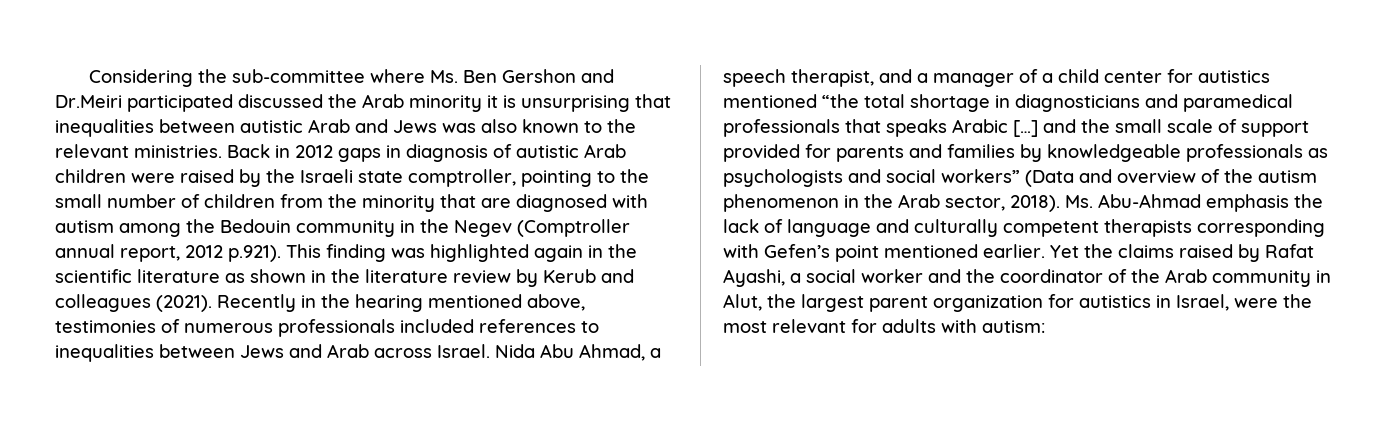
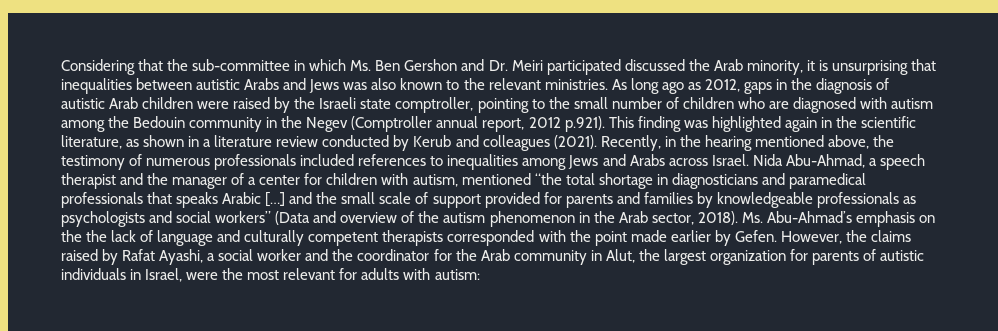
- Considering the sub-committee where Ms. Ben Gershon and Dr.Meiri participated discussed the Arab minority it is unsurprising that inequalities between autistic Arab and Jews was also known to the relevant ministries.
+ Considering that the sub-committee in which Ms. Ben Gershon and Dr. Meiri participated discussed the Arab minority, it is unsurprising that inequalities between autistic Arabs and Jews was also known to the relevant ministries.
- Back in 2012 gaps in diagnosis of autistic Arab children were raised by the Israeli state comptroller, pointing to the small number of children from the minority that are diagnosed with autism among the Bedouin community in the Negev (Comptroller annual report, 2012 p.921). This finding was highlighted again in the scientific literature as shown in the literature review by Kerub and colleagues (2021).
+ As long ago as 2012, gaps in the diagnosis of autistic Arab children were raised by the Israeli state comptroller, pointing to the small number of children who are diagnosed with autism among the Bedouin community in the Negev (Comptroller annual report, 2012 p.921). This finding was highlighted again in the scientific literature, as shown in a literature review conducted by Kerub and colleagues (2021).
- Recently in the hearing mentioned above, testimonies of numerous professionals included references to inequalities between Jews and Arab across Israel.
+ Recently, in the hearing mentioned above, the testimony of numerous professionals included references to inequalities among Jews and Arabs across Israel.
- Nida Abu Ahmad, a speech therapist, and a manager of a child center for autistics mentioned “the total shortage in diagnosticians and paramedical professionals that speaks Arabic […] and the small scale of support provided for parents and families by knowledgeable professionals as psychologists and social workers” (Data and overview of the autism phenomenon in the Arab sector, 2018).
+ Nida Abu-Ahmad, a speech therapist and the manager of a center for children with autism, mentioned “the total shortage in diagnosticians and paramedical professionals that speaks Arabic […] and the small scale of support provided for parents and families by knowledgeable professionals as psychologists and social workers” (Data and overview of the autism phenomenon in the Arab sector, 2018).
- Ms. Abu-Ahmad emphasis the lack of language and culturally competent therapists corresponding with Gefen’s point mentioned earlier. Yet the claims raised by Rafat Ayashi, a social worker and the coordinator of the Arab community in Alut, the largest parent organization for autistics in Israel, were the most relevant for adults with autism:
+ Ms. Abu-Ahmad’s emphasis on the the lack of language and culturally competent therapists corresponded with the point made earlier by Gefen. However, the claims raised by Rafat Ayashi, a social worker and the coordinator for the Arab community in Alut, the largest organization for parents of autistic individuals in Israel, were the most relevant for adults with autism:

